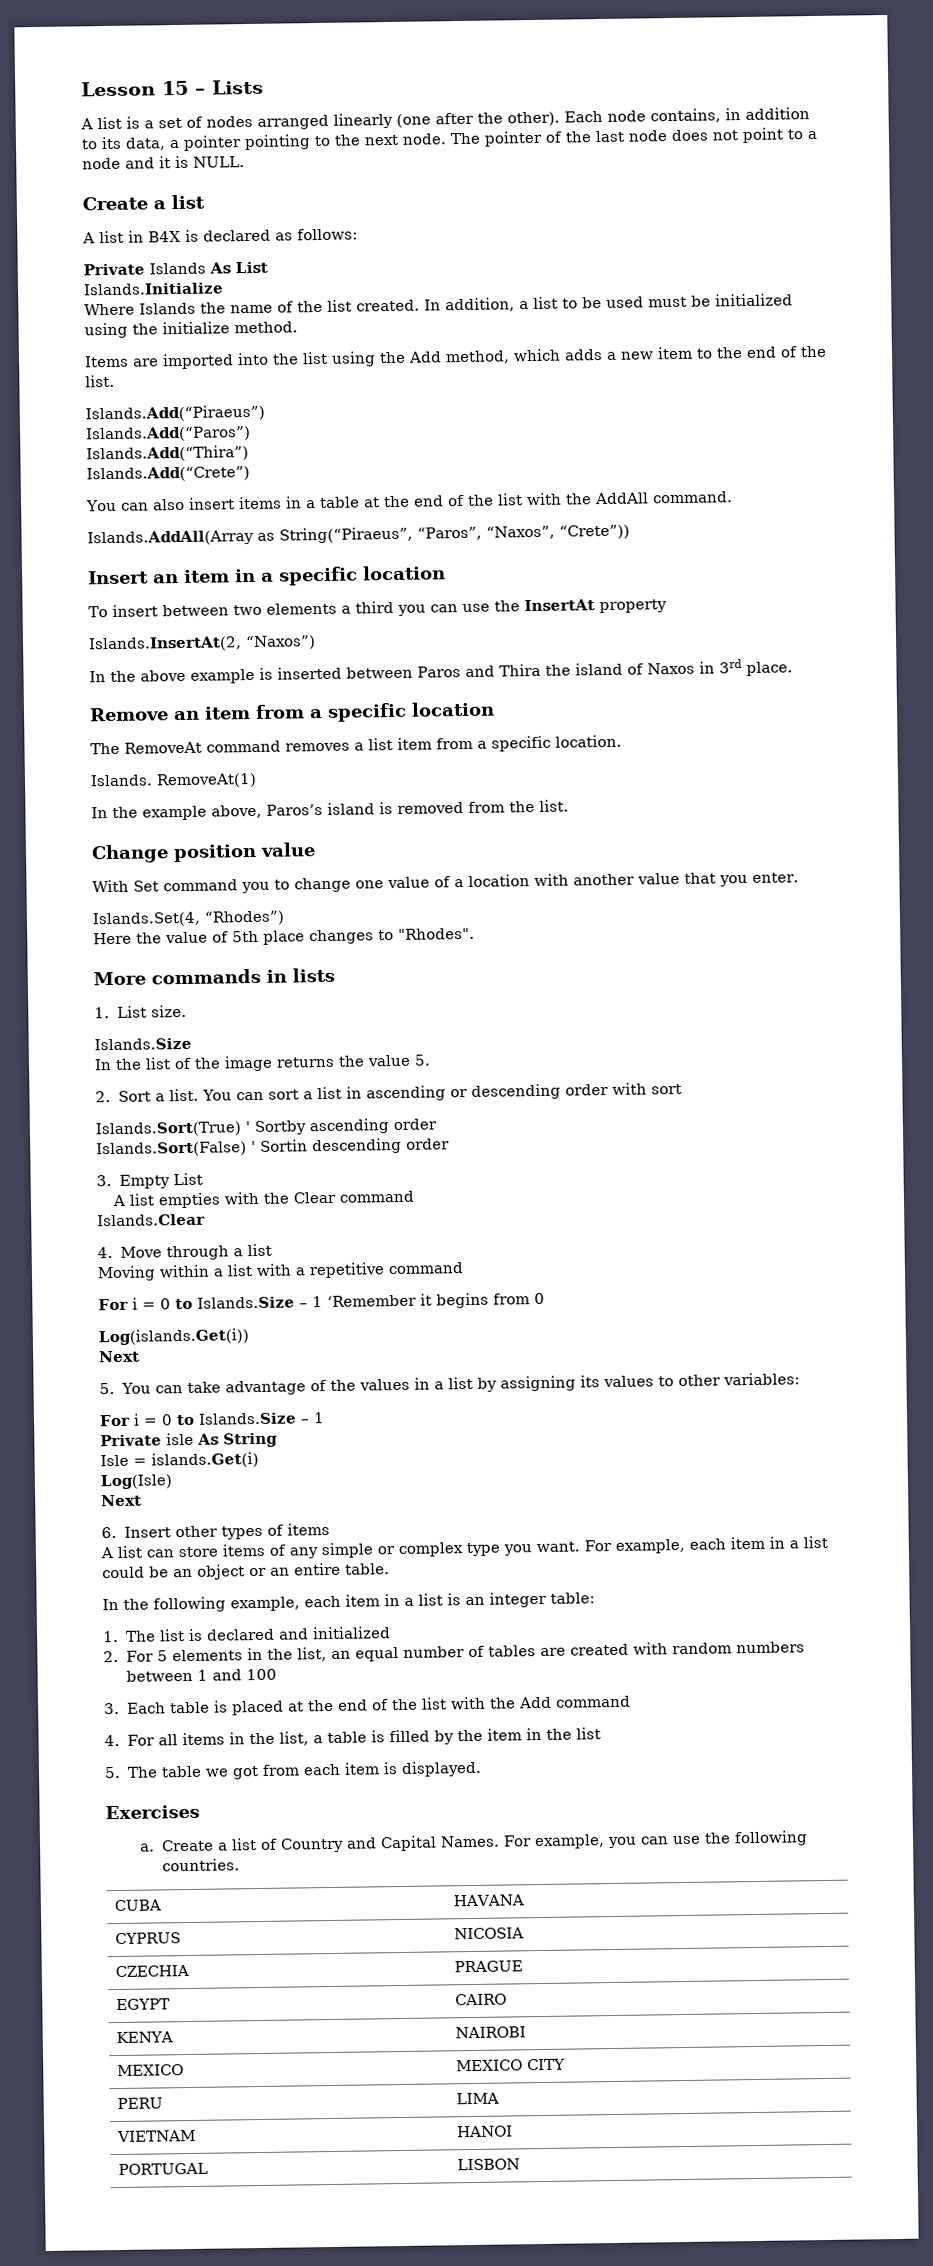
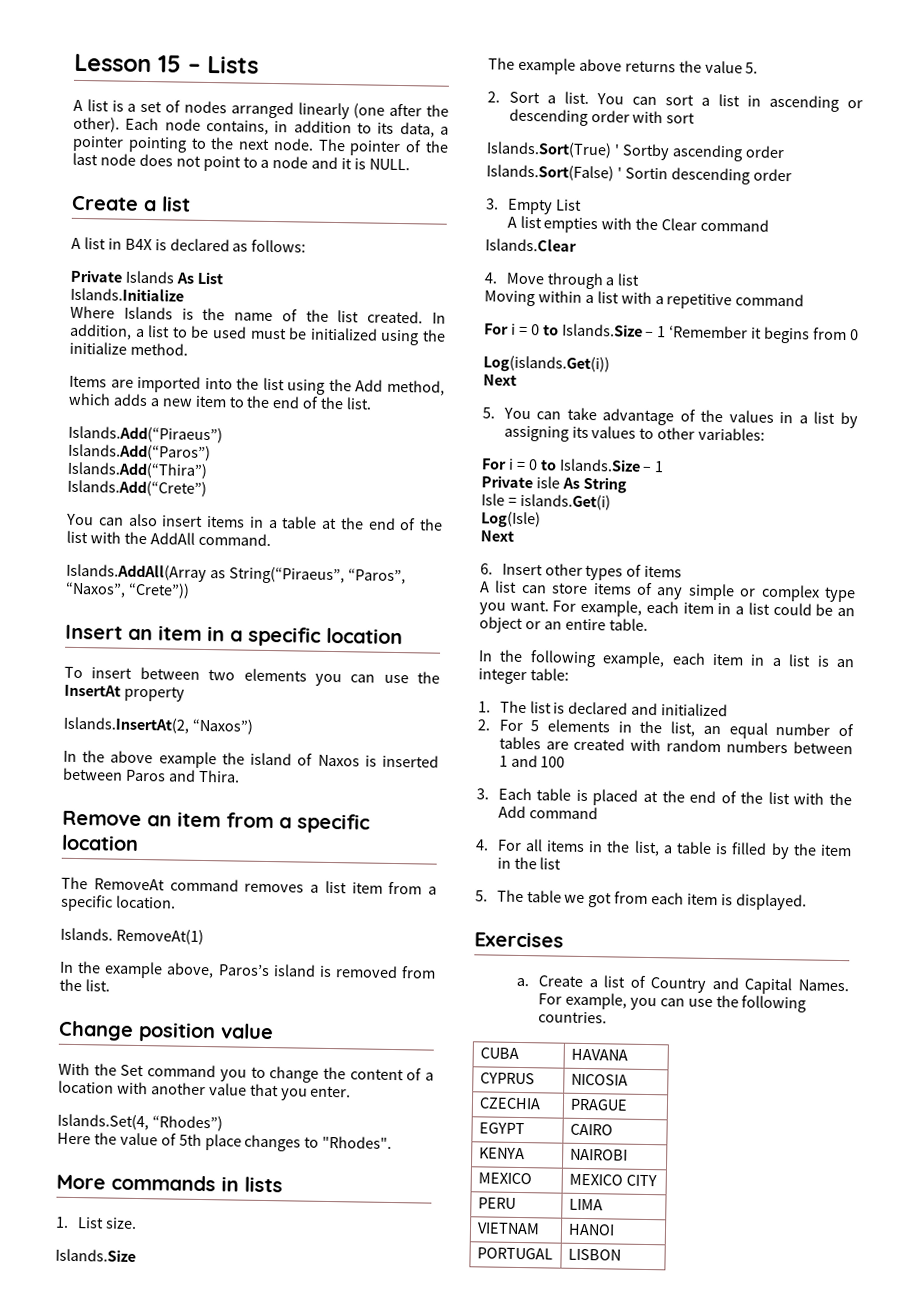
- Where Islands the name of the list created.
+ Where Islands is the name of the list created.
- To insert between two elements a third you can use the InsertAt property
+ To insert between two elements you can use the InsertAt property
- In the above example is inserted between Paros and Thira the island of Naxos in 3rd place.
+ In the above example the island of Naxos is inserted between Paros and Thira.
- With Set command you to change one value of a location with another value that you enter.
+ With the Set command you to change the content of a location with another value that you enter.
- In the list of the image returns the value 5.
+ The example above returns the value 5.

